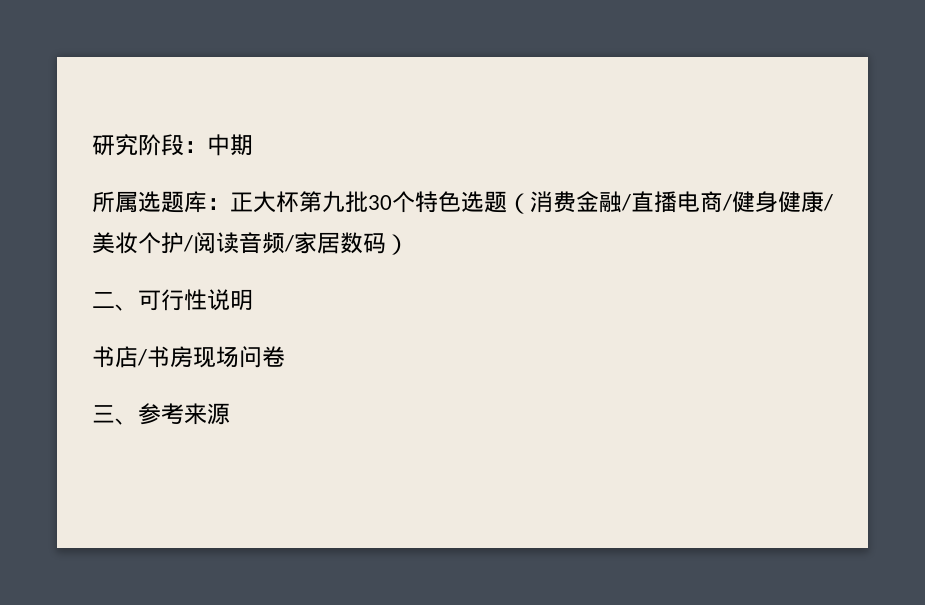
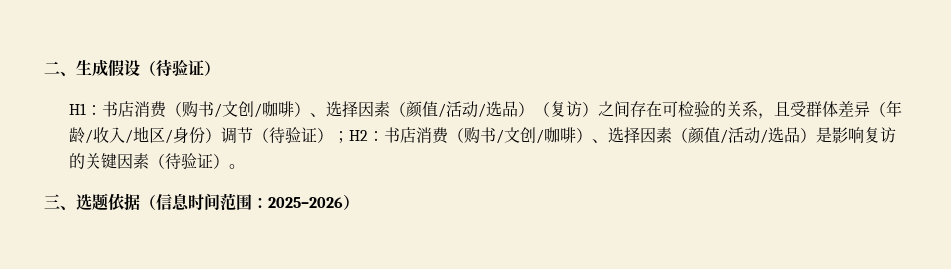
- 研究阶段：中期
- 所属选题库：正大杯第九批30个特色选题（消费金融/直播电商/健身健康/美妆个护/阅读音频/家居数码）
- 二、可行性说明
- 书店/书房现场问卷
- 三、参考来源
+ 二、生成假设（待验证）
+ H1：书店消费（购书/文创/咖啡）、选择因素（颜值/活动/选品）（复访）之间存在可检验的关系，且受群体差异（年龄/收入/地区/身份）调节（待验证）；H2：书店消费（购书/文创/咖啡）、选择因素（颜值/活动/选品）是影响复访的关键因素（待验证）。
+ 三、选题依据（信息时间范围：2025–2026）

